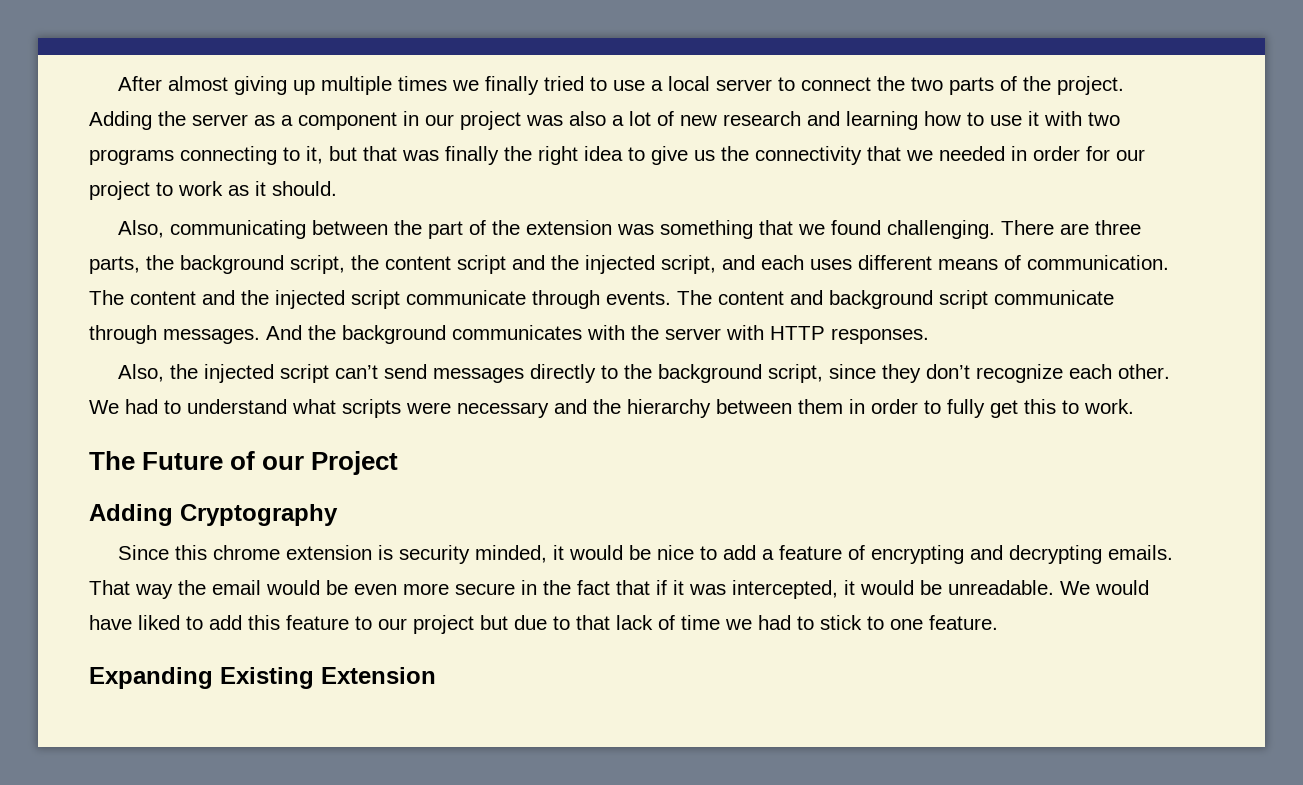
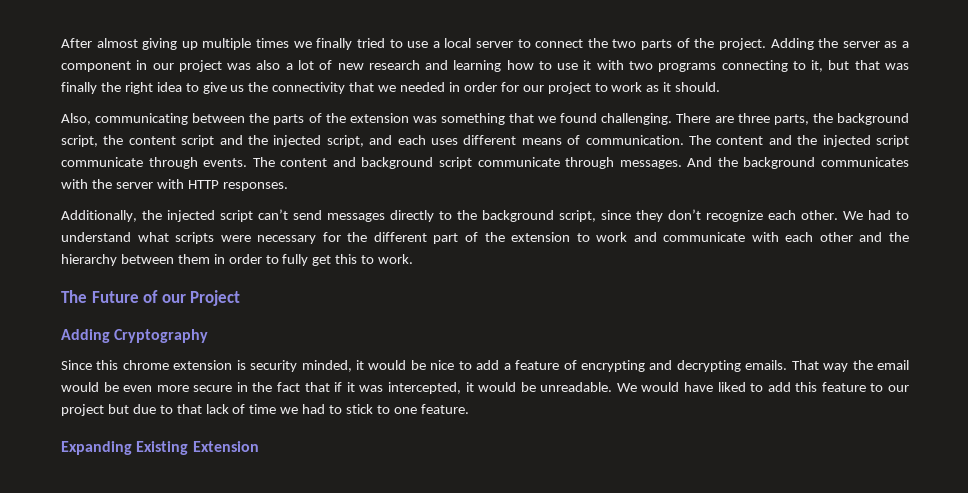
- Also, communicating between the part of the extension was something that we found challenging.
+ Also, communicating between the parts of the extension was something that we found challenging.
- Also, the injected script can’t send messages directly to the background script, since they don’t recognize each other.
+ Additionally, the injected script can’t send messages directly to the background script, since they don’t recognize each other.
- We had to understand what scripts were necessary and the hierarchy between them in order to fully get this to work.
+ We had to understand what scripts were necessary for the different part of the extension to work and communicate with each other and the hierarchy between them in order to fully get this to work.

